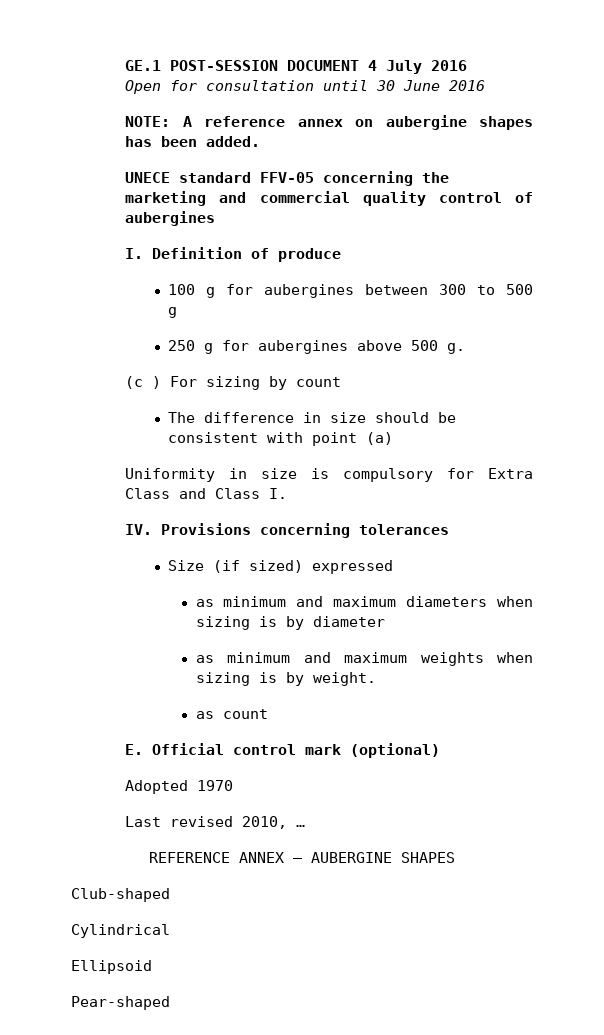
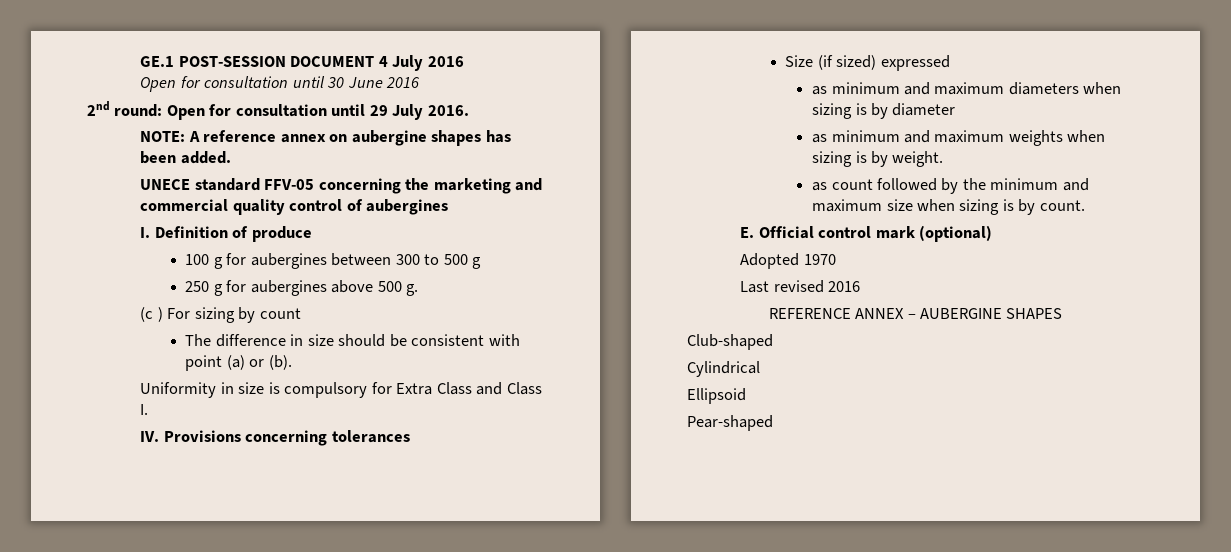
+ 2nd round: Open for consultation until 29 July 2016.
- The difference in size should be consistent with point (a)
+ The difference in size should be consistent with point (a) or (b).
- as count
+ as count followed by the minimum and maximum size when sizing is by count.
- Last revised 2010, …
+ Last revised 2016

